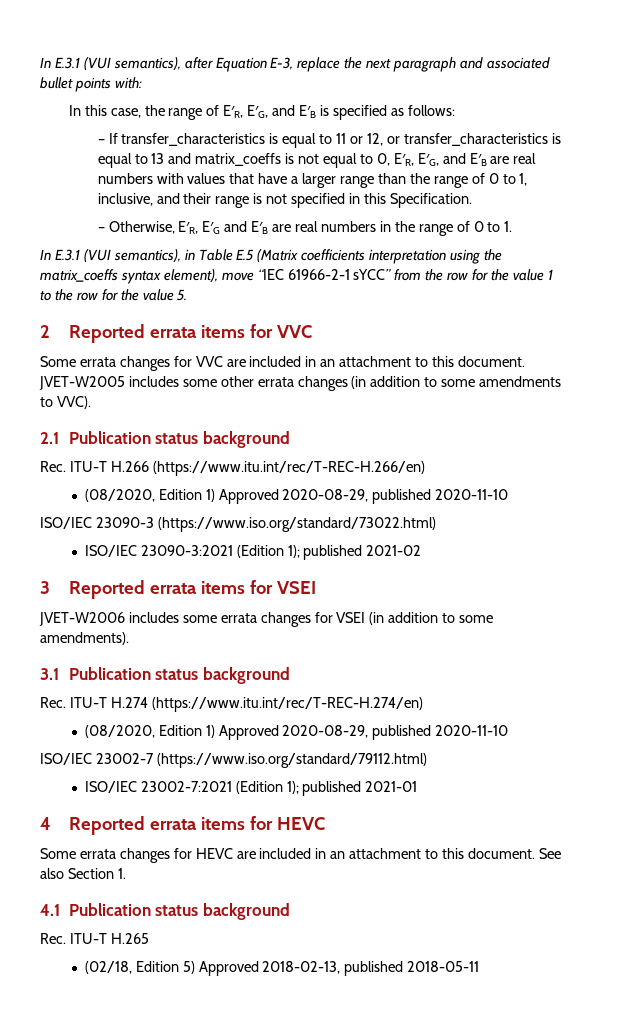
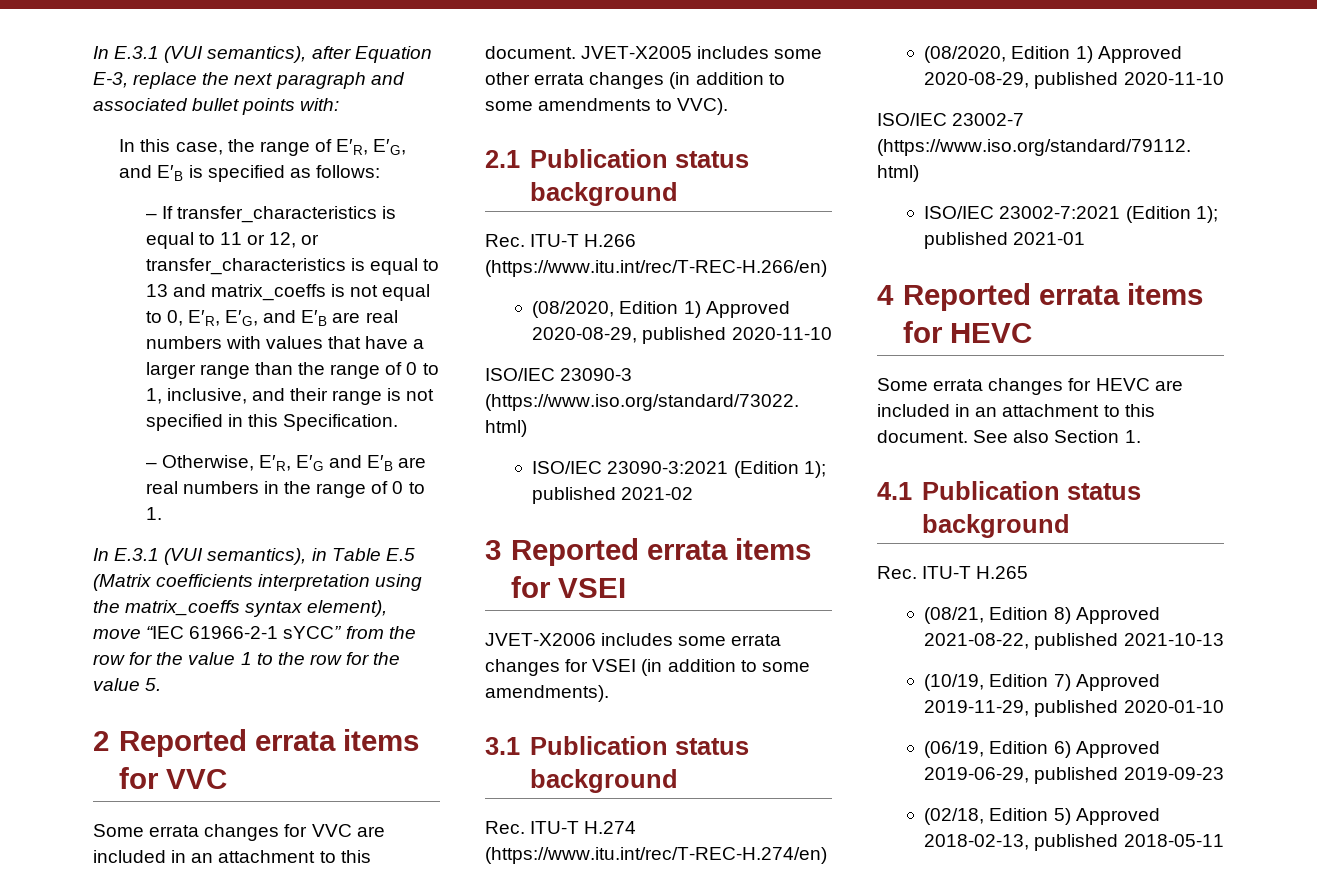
- JVET-W2005 includes some other errata changes (in addition to some amendments to VVC).
+ JVET-X2005 includes some other errata changes (in addition to some amendments to VVC).
- JVET-W2006 includes some errata changes for VSEI (in addition to some amendments).
+ JVET-X2006 includes some errata changes for VSEI (in addition to some amendments).
+ (08/21, Edition 8) Approved 2021-08-22, published 2021-10-13
+ (10/19, Edition 7) Approved 2019-11-29, published 2020-01-10
+ (06/19, Edition 6) Approved 2019-06-29, published 2019-09-23

